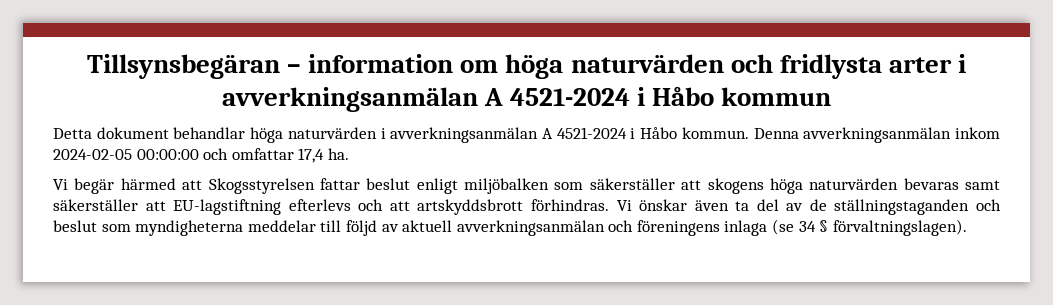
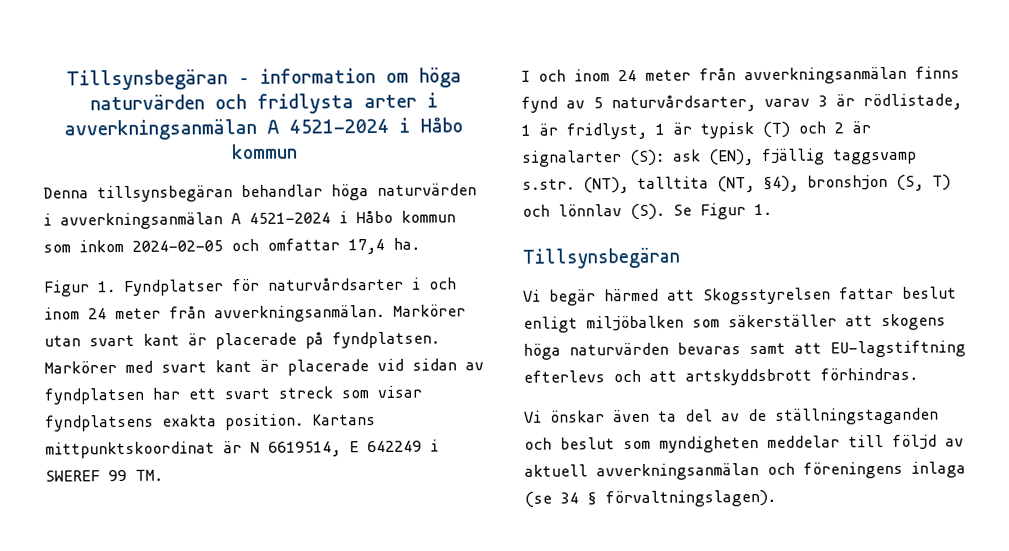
- Detta dokument behandlar höga naturvärden i avverkningsanmälan A 4521-2024 i Håbo kommun. Denna avverkningsanmälan inkom 2024-02-05 00:00:00 och omfattar 17,4 ha.
+ Denna tillsynsbegäran behandlar höga naturvärden i avverkningsanmälan A 4521-2024 i Håbo kommun som inkom 2024-02-05 och omfattar 17,4 ha.
+ Figur 1. Fyndplatser för naturvårdsarter i och inom 24 meter från avverkningsanmälan. Markörer utan svart kant är placerade på fyndplatsen. Markörer med svart kant är placerade vid sidan av fyndplatsen har ett svart streck som visar fyndplatsens exakta position. Kartans mittpunktskoordinat är N 6619514, E 642249 i SWEREF 99 TM.
+ I och inom 24 meter från avverkningsanmälan finns fynd av 5 naturvårdsarter, varav 3 är rödlistade, 1 är fridlyst, 1 är typisk (T) och 2 är signalarter (S): ask (EN), fjällig taggsvamp s.str. (NT), talltita (NT, §4), bronshjon (S, T) och lönnlav (S). Se Figur 1.
+ Tillsynsbegäran
- Vi begär härmed att Skogsstyrelsen fattar beslut enligt miljöbalken som säkerställer att skogens höga naturvärden bevaras samt säkerställer att EU-lagstiftning efterlevs och att artskyddsbrott förhindras. Vi önskar även ta del av de ställningstaganden och beslut som myndigheterna meddelar till följd av aktuell avverkningsanmälan och föreningens inlaga (se 34 § förvaltningslagen).
+ Vi begär härmed att Skogsstyrelsen fattar beslut enligt miljöbalken som säkerställer att skogens höga naturvärden bevaras samt att EU-lagstiftning efterlevs och att artskyddsbrott förhindras.
+ Vi önskar även ta del av de ställningstaganden och beslut som myndigheten meddelar till följd av aktuell avverkningsanmälan och föreningens inlaga (se 34 § förvaltningslagen).

